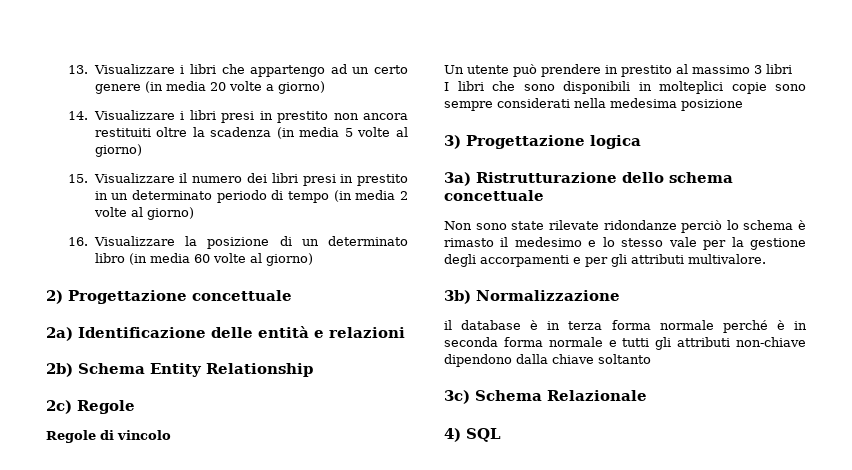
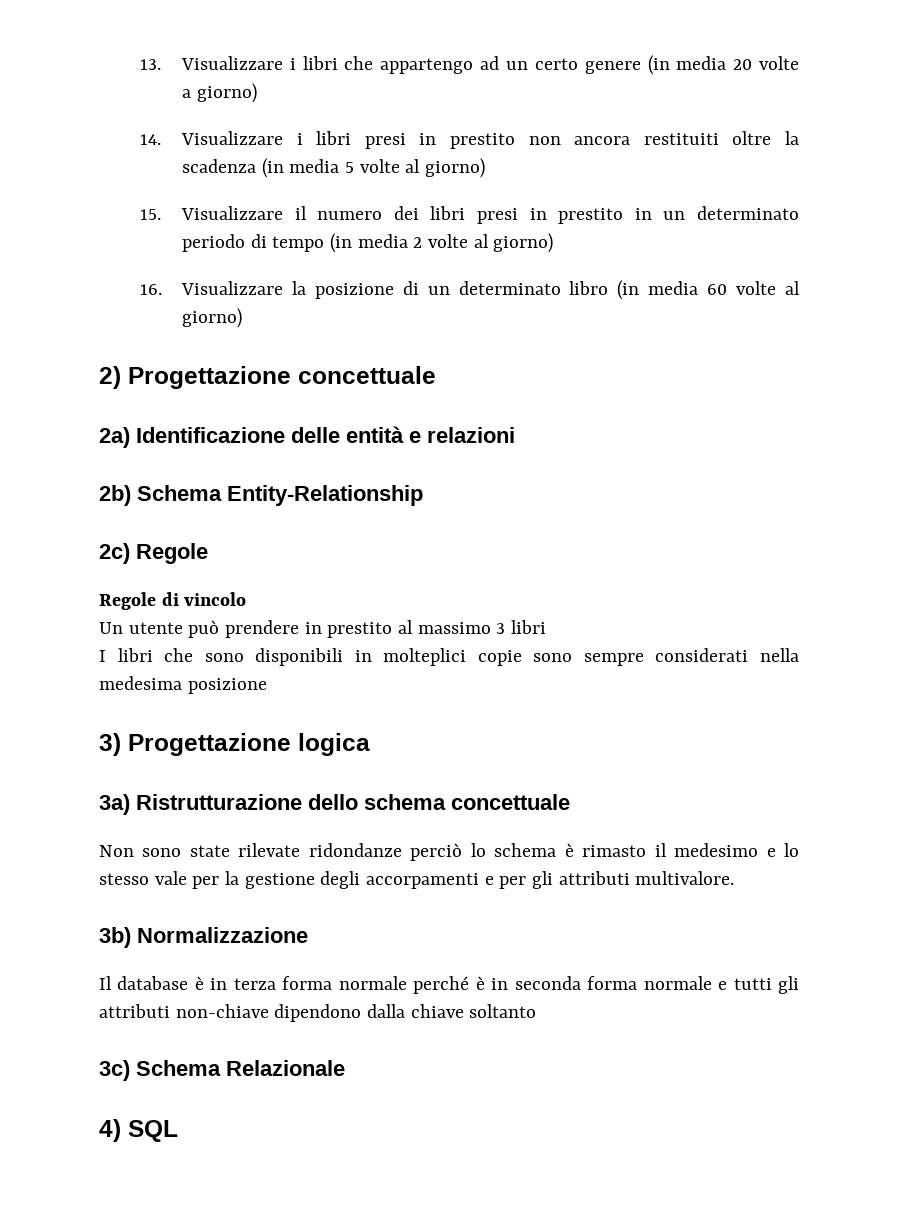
- 2b) Schema Entity Relationship
+ 2b) Schema Entity-Relationship
- il database è in terza forma normale perché è in seconda forma normale e tutti gli attributi non-chiave dipendono dalla chiave soltanto
+ Il database è in terza forma normale perché è in seconda forma normale e tutti gli attributi non-chiave dipendono dalla chiave soltanto

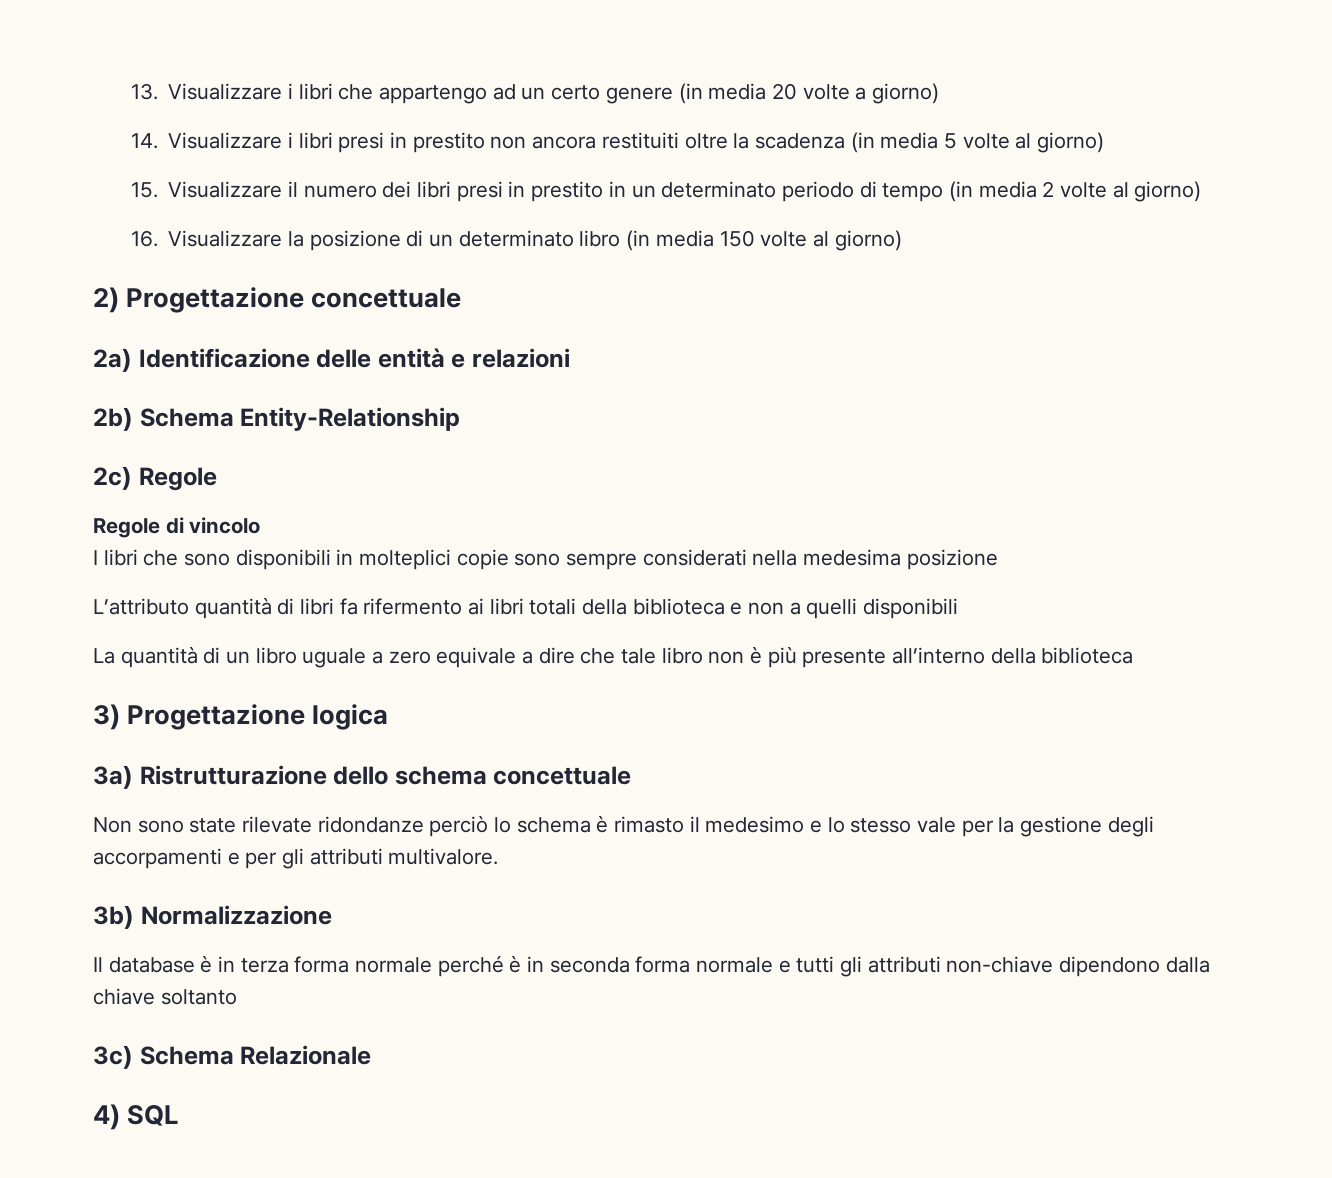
- 16. Visualizzare la posizione di un determinato libro (in media 60 volte al giorno)
+ 16. Visualizzare la posizione di un determinato libro (in media 150 volte al giorno)
- Un utente può prendere in prestito al massimo 3 libri
+ L’attributo quantità di libri fa rifermento ai libri totali della biblioteca e non a quelli disponibili
+ La quantità di un libro uguale a zero equivale a dire che tale libro non è più presente all’interno della biblioteca

